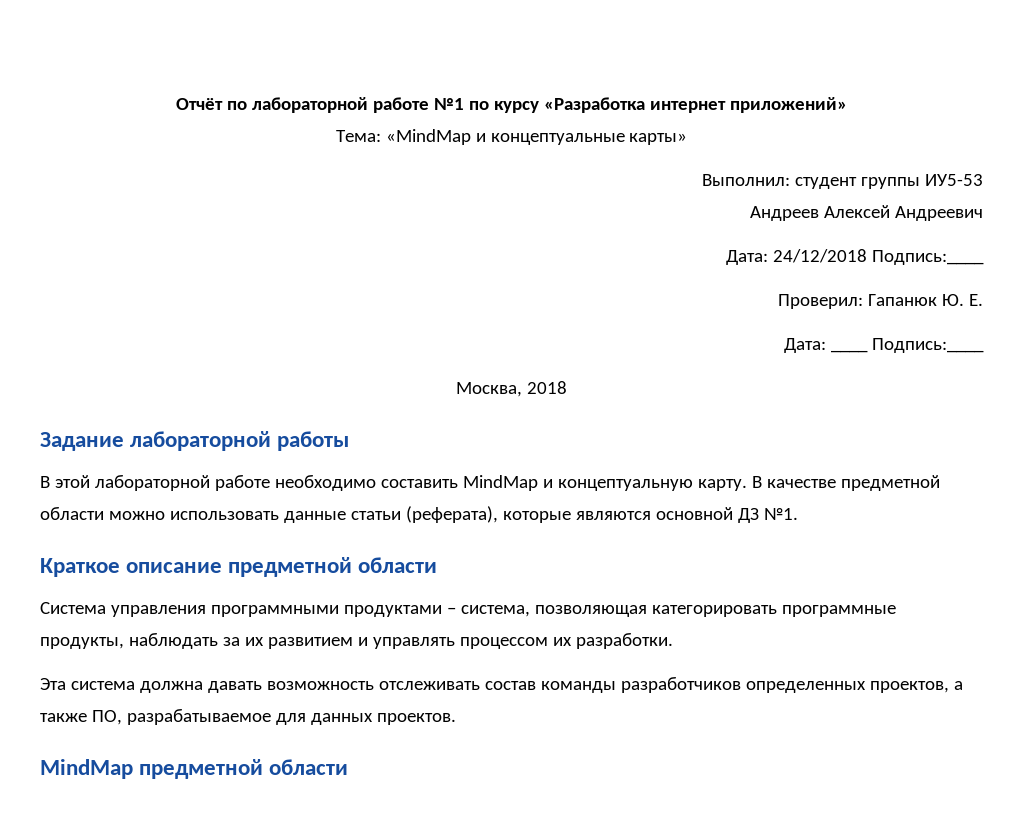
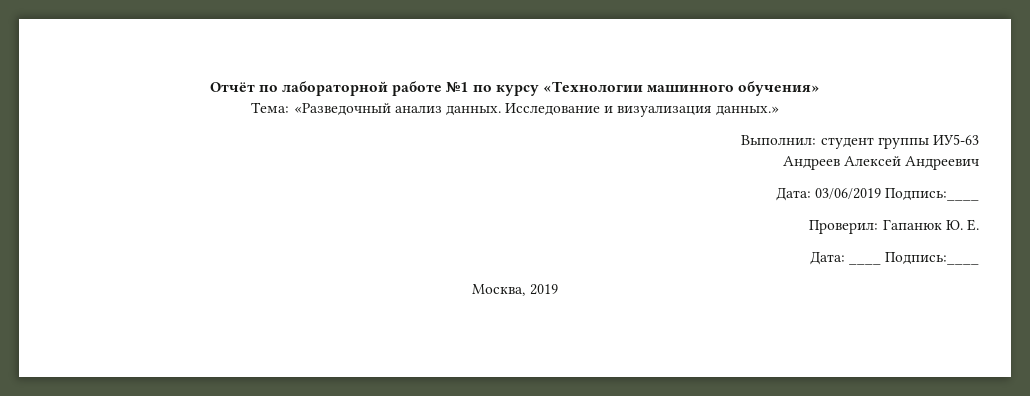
- Отчёт по лабораторной работе №1 по курсу «Разработка интернет приложений»
- Тема: «MindMap и концептуальные карты»
+ Отчёт по лабораторной работе №1 по курсу «Технологии машинного обучения»
+ Тема: «Разведочный анализ данных. Исследование и визуализация данных.»
- Выполнил: студент группы ИУ5-53
+ Выполнил: студент группы ИУ5-63
- Дата: 24/12/2018 Подпись:____
+ Дата: 03/06/2019 Подпись:____
- Москва, 2018
- Задание лабораторной работы
- В этой лабораторной работе необходимо составить MindMap и концептуальную карту. В качестве предметной области можно использовать данные статьи (реферата), которые являются основной ДЗ №1.
- Краткое описание предметной области
- Система управления программными продуктами – система, позволяющая категорировать программные продукты, наблюдать за их развитием и управлять процессом их разработки.
- Эта система должна давать возможность отслеживать состав команды разработчиков определенных проектов, а также ПО, разрабатываемое для данных проектов.
- MindMap предметной области
+ Москва, 2019

